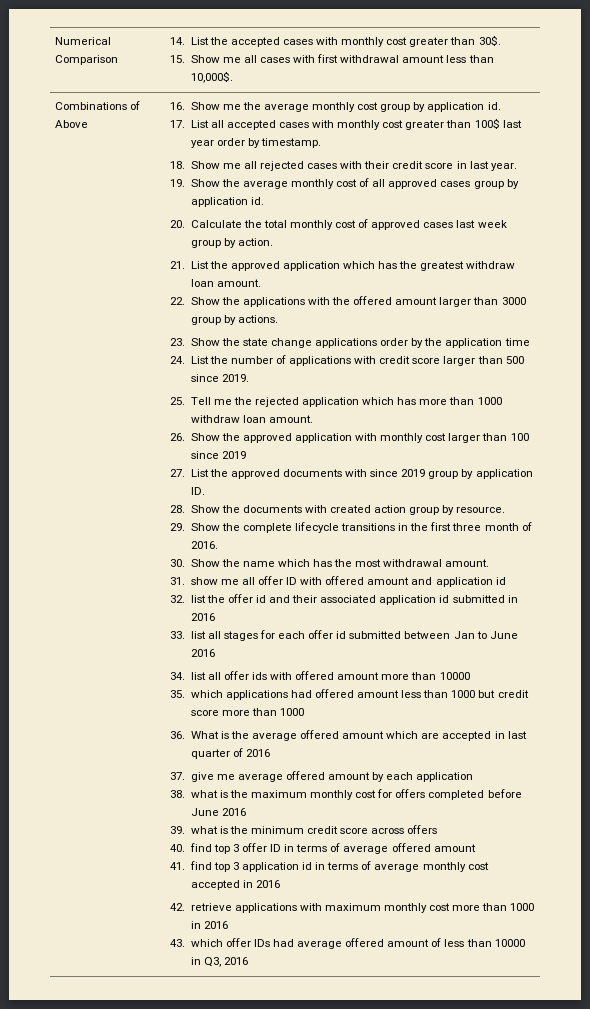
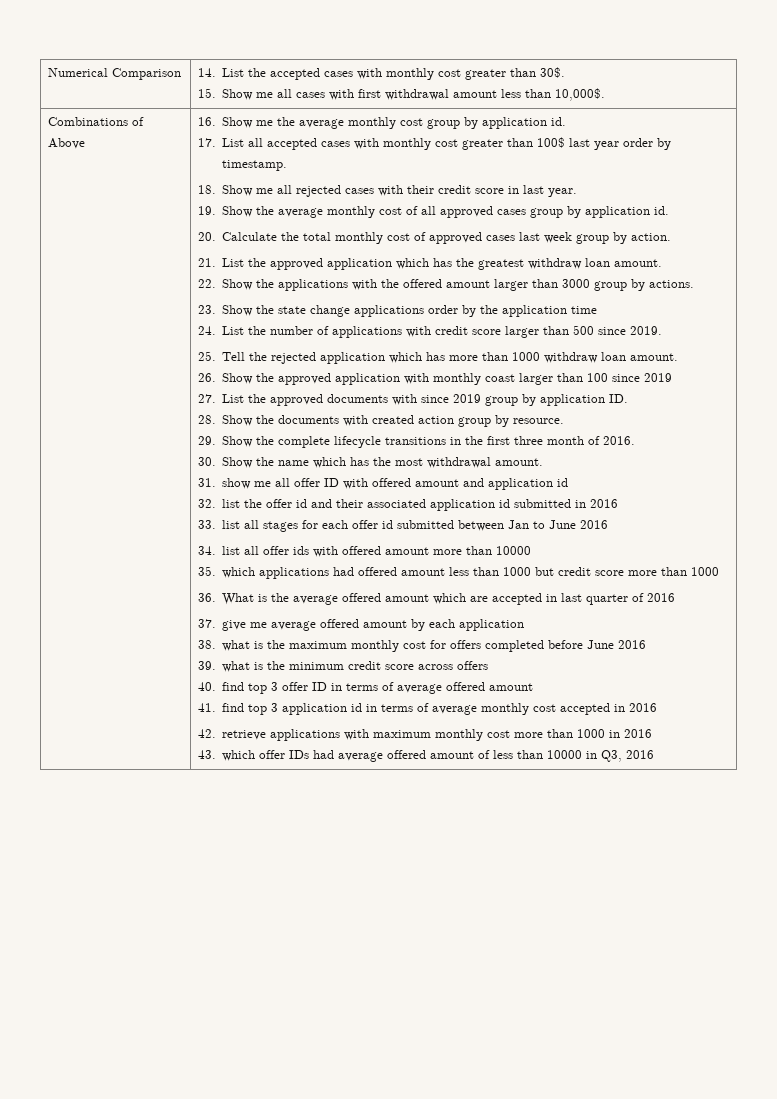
- 25. Tell me the rejected application which has more than 1000 withdraw loan amount.
+ 25. Tell the rejected application which has more than 1000 withdraw loan amount.
- 26. Show the approved application with monthly cost larger than 100 since 2019
+ 26. Show the approved application with monthly coast larger than 100 since 2019

